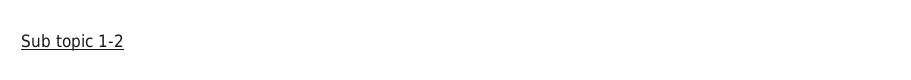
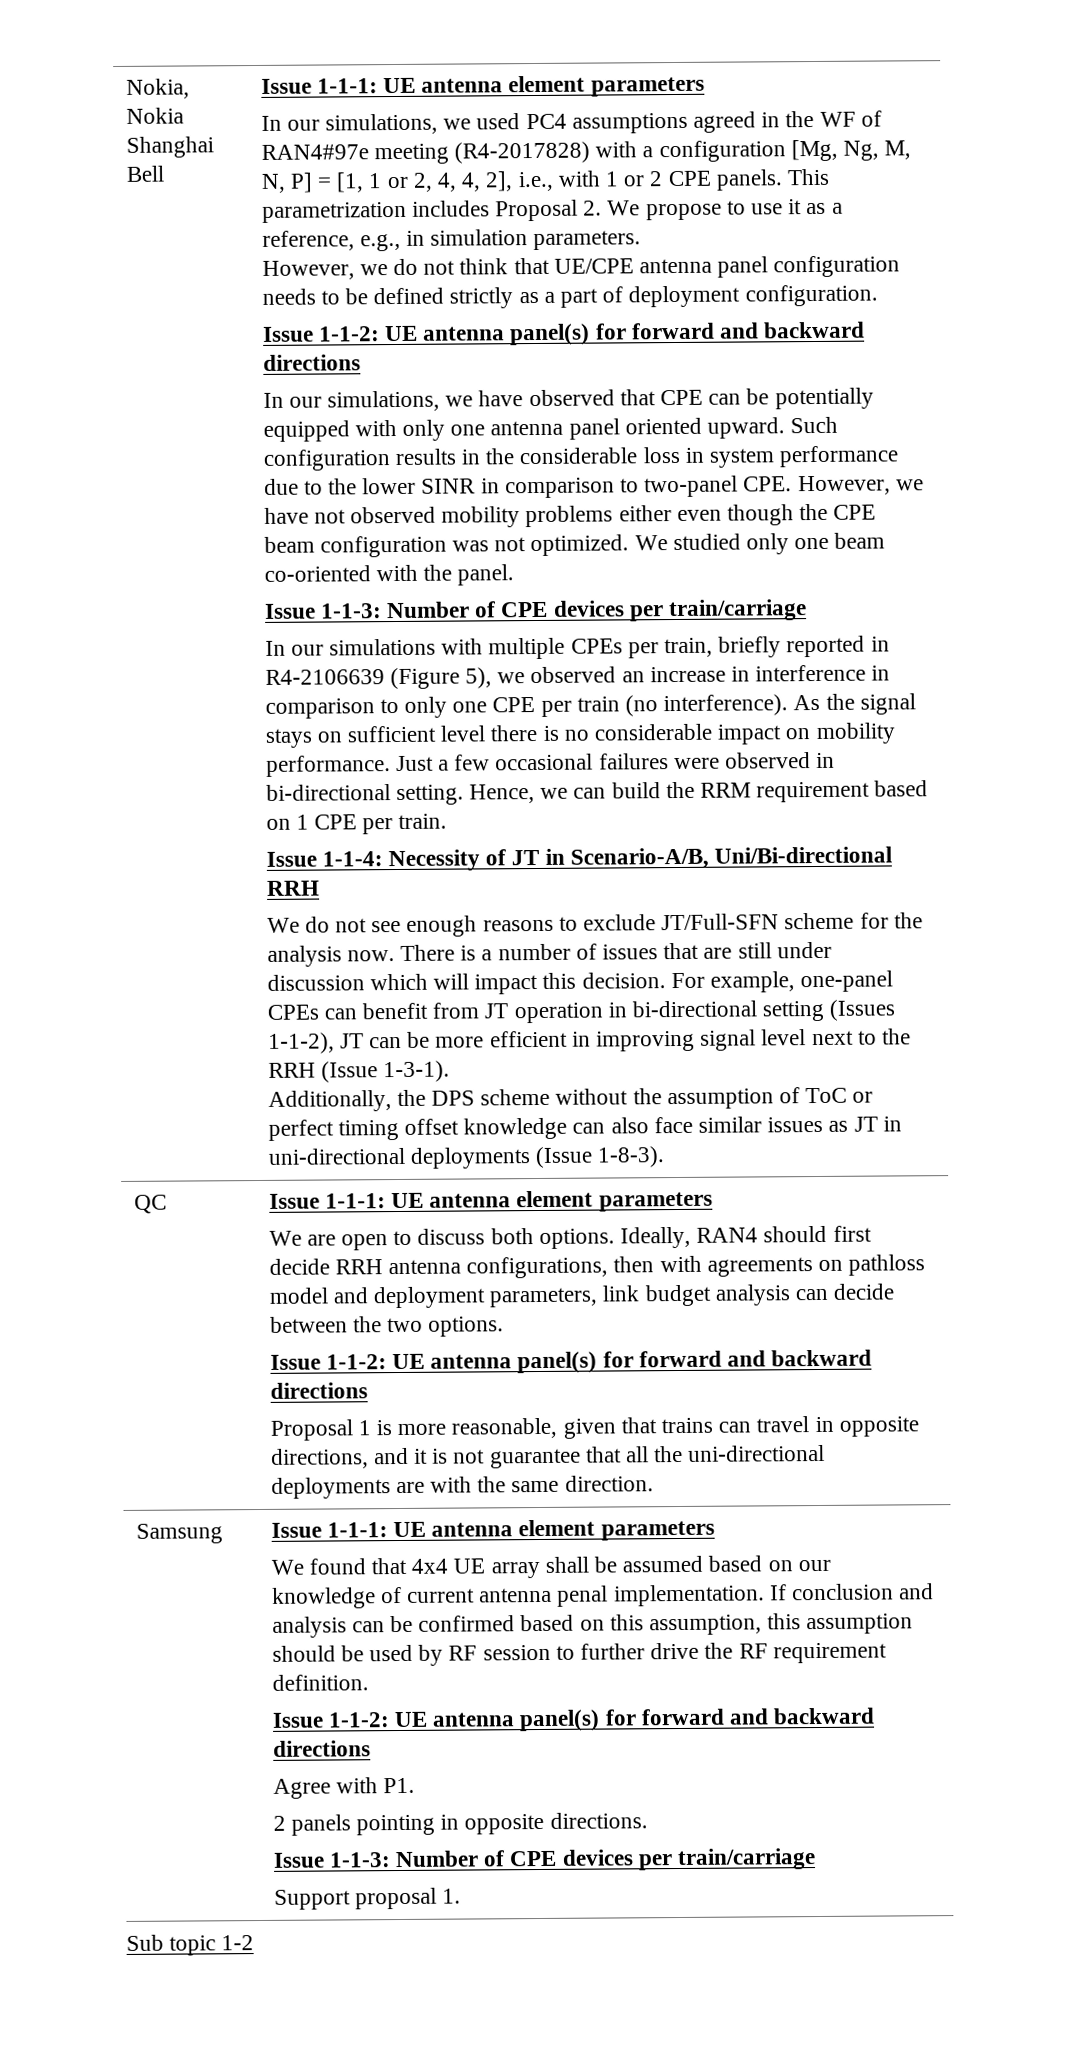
+ Nokia, Nokia Shanghai Bell | Issue 1-1-1: UE antenna element parameters
+ In our simulations, we used PC4 assumptions agreed in the WF of RAN4#97e meeting (R4-2017828) with a configuration [Mg, Ng, M, N, P] = [1, 1 or 2, 4, 4, 2], i.e., with 1 or 2 CPE panels. This parametrization includes Proposal 2. We propose to use it as a reference, e.g., in simulation parameters.
+ However, we do not think that UE/CPE antenna panel configuration needs to be defined strictly as a part of deployment configuration.
+ Issue 1-1-2: UE antenna panel(s) for forward and backward directions
+ In our simulations, we have observed that CPE can be potentially equipped with only one antenna panel oriented upward. Such configuration results in the considerable loss in system performance due to the lower SINR in comparison to two-panel CPE. However, we have not observed mobility problems either even though the CPE beam configuration was not optimized. We studied only one beam co-oriented with the panel.
+ Issue 1-1-3: Number of CPE devices per train/carriage
+ In our simulations with multiple CPEs per train, briefly reported in R4-2106639 (Figure 5), we observed an increase in interference in comparison to only one CPE per train (no interference). As the signal stays on sufficient level there is no considerable impact on mobility performance. Just a few occasional failures were observed in bi-directional setting. Hence, we can build the RRM requirement based on 1 CPE per train.
+ Issue 1-1-4: Necessity of JT in Scenario-A/B, Uni/Bi-directional RRH
+ We do not see enough reasons to exclude JT/Full-SFN scheme for the analysis now. There is a number of issues that are still under discussion which will impact this decision. For example, one-panel CPEs can benefit from JT operation in bi-directional setting (Issues 1-1-2), JT can be more efficient in improving signal level next to the RRH (Issue 1-3-1).
+ Additionally, the DPS scheme without the assumption of ToC or perfect timing offset knowledge can also face similar issues as JT in uni-directional deployments (Issue 1-8-3).
+ QC | Issue 1-1-1: UE antenna element parameters
+ We are open to discuss both options. Ideally, RAN4 should first decide RRH antenna configurations, then with agreements on pathloss model and deployment parameters, link budget analysis can decide between the two options.
+ Issue 1-1-2: UE antenna panel(s) for forward and backward directions
+ Proposal 1 is more reasonable, given that trains can travel in opposite directions, and it is not guarantee that all the uni-directional deployments are with the same direction.
+ Samsung | Issue 1-1-1: UE antenna element parameters
+ We found that 4x4 UE array shall be assumed based on our knowledge of current antenna penal implementation. If conclusion and analysis can be confirmed based on this assumption, this assumption should be used by RF session to further drive the RF requirement definition.
+ Issue 1-1-2: UE antenna panel(s) for forward and backward directions
+ Agree with P1.
+ 2 panels pointing in opposite directions.
+ Issue 1-1-3: Number of CPE devices per train/carriage
+ Support proposal 1.

